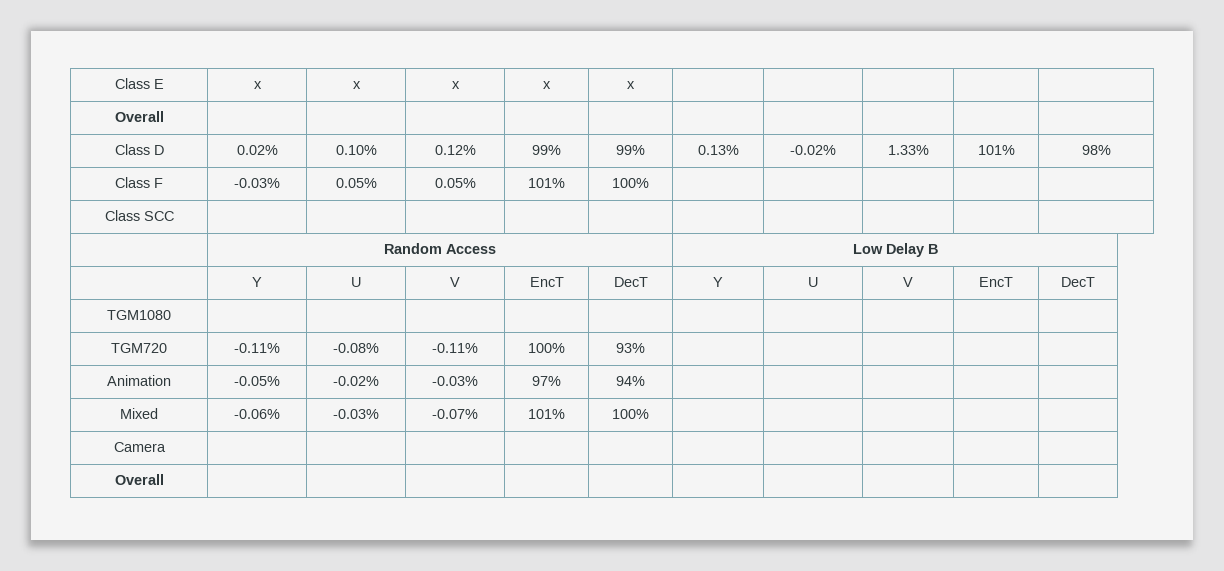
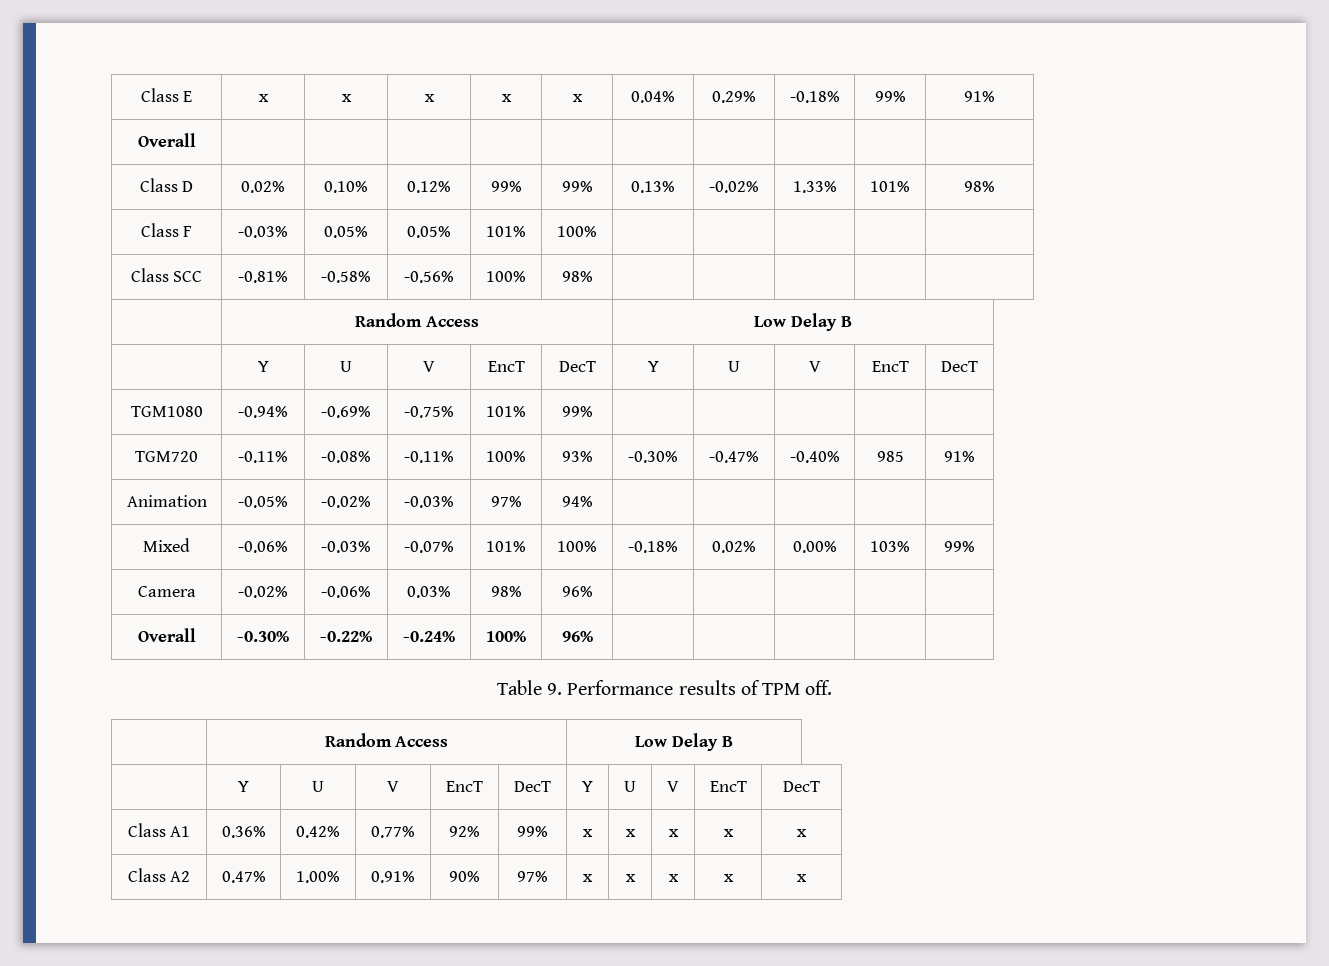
- Class E | x | x | x | x | x | | | | |
+ Class E | x | x | x | x | x | 0.04% | 0.29% | -0.18% | 99% | 91%
- Class SCC | | | | | | | | | |
+ Class SCC | -0.81% | -0.58% | -0.56% | 100% | 98% | | | | |
- TGM1080 | | | | | | | | | |
+ TGM1080 | -0.94% | -0.69% | -0.75% | 101% | 99% | | | | |
- TGM720 | -0.11% | -0.08% | -0.11% | 100% | 93% | | | | |
+ TGM720 | -0.11% | -0.08% | -0.11% | 100% | 93% | -0.30% | -0.47% | -0.40% | 985 | 91%
- Mixed | -0.06% | -0.03% | -0.07% | 101% | 100% | | | | |
- Camera | | | | | | | | | |
- Overall | | | | | | | | | |
+ Mixed | -0.06% | -0.03% | -0.07% | 101% | 100% | -0.18% | 0.02% | 0.00% | 103% | 99%
+ Camera | -0.02% | -0.06% | 0.03% | 98% | 96% | | | | |
+ Overall | -0.30% | -0.22% | -0.24% | 100% | 96% | | | | |
+ Table 9. Performance results of TPM off.
+ | Random Access | Low Delay B
+ | Y | U | V | EncT | DecT | Y | U | V | EncT | DecT
+ Class A1 | 0.36% | 0.42% | 0.77% | 92% | 99% | x | x | x | x | x
+ Class A2 | 0.47% | 1.00% | 0.91% | 90% | 97% | x | x | x | x | x

